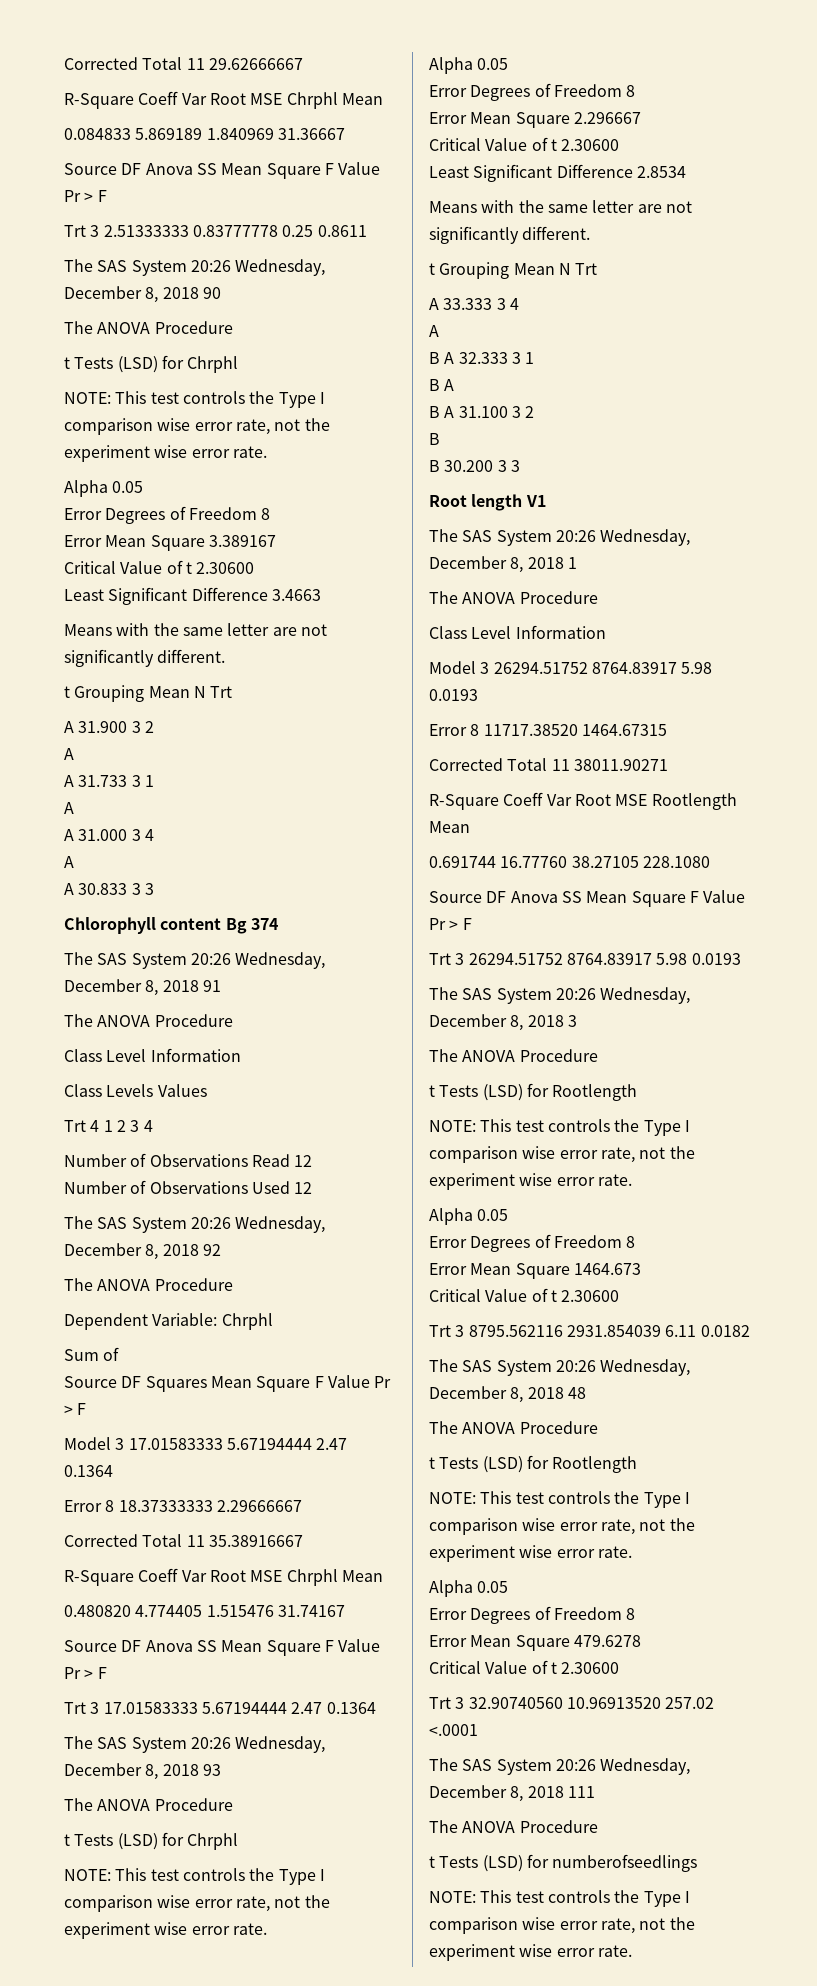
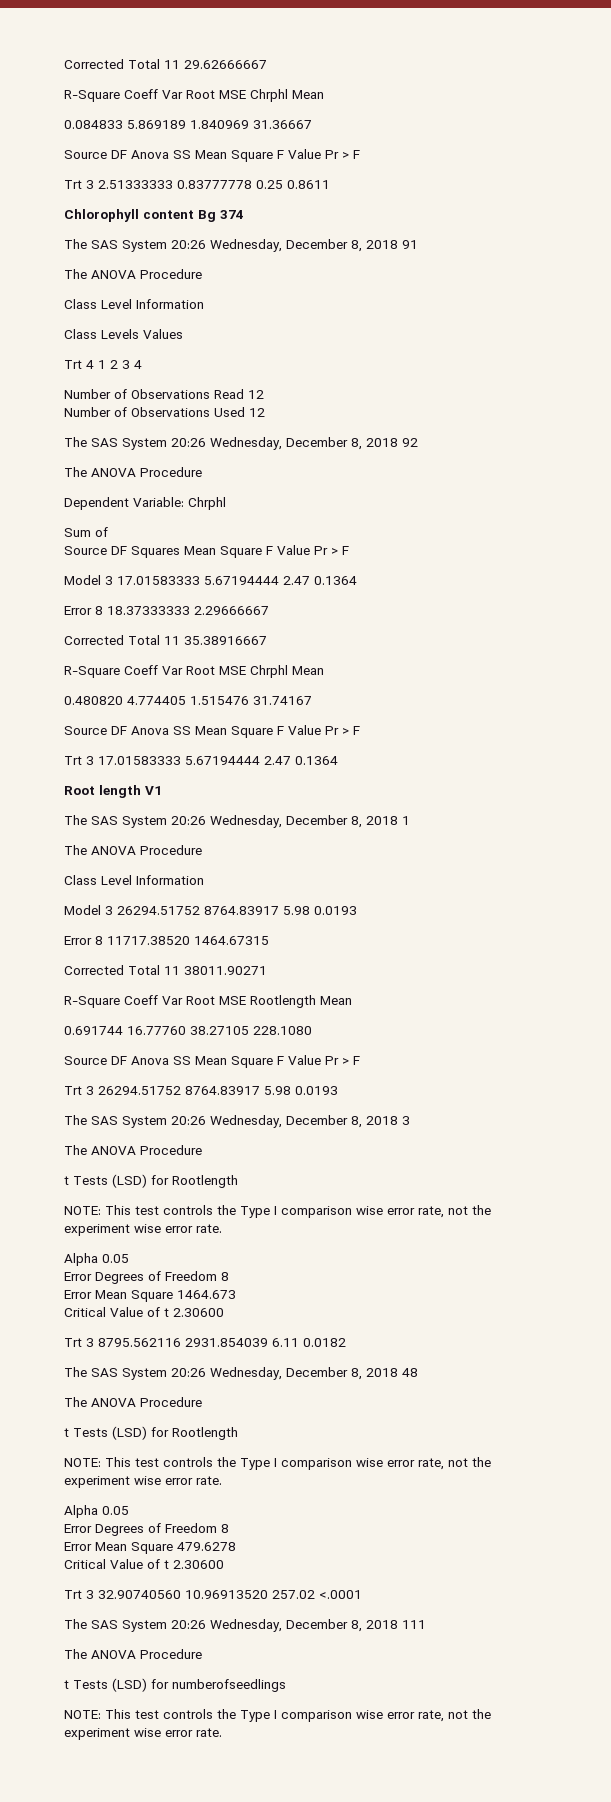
- The SAS System 20:26 Wednesday, December 8, 2018 90
- The ANOVA Procedure
- t Tests (LSD) for Chrphl
- NOTE: This test controls the Type I comparison wise error rate, not the experiment wise error rate.
- Alpha 0.05
- Error Degrees of Freedom 8
- Error Mean Square 3.389167
- Critical Value of t 2.30600
- Least Significant Difference 3.4663
- Means with the same letter are not significantly different.
- t Grouping Mean N Trt
- A 31.900 3 2
- A
- A 31.733 3 1
- A
- A 31.000 3 4
- A
- A 30.833 3 3
- The SAS System 20:26 Wednesday, December 8, 2018 93
- The ANOVA Procedure
- t Tests (LSD) for Chrphl
- NOTE: This test controls the Type I comparison wise error rate, not the experiment wise error rate.
- Alpha 0.05
- Error Degrees of Freedom 8
- Error Mean Square 2.296667
- Critical Value of t 2.30600
- Least Significant Difference 2.8534
- Means with the same letter are not significantly different.
- t Grouping Mean N Trt
- A 33.333 3 4
- A
- B A 32.333 3 1
- B A
- B A 31.100 3 2
- B
- B 30.200 3 3

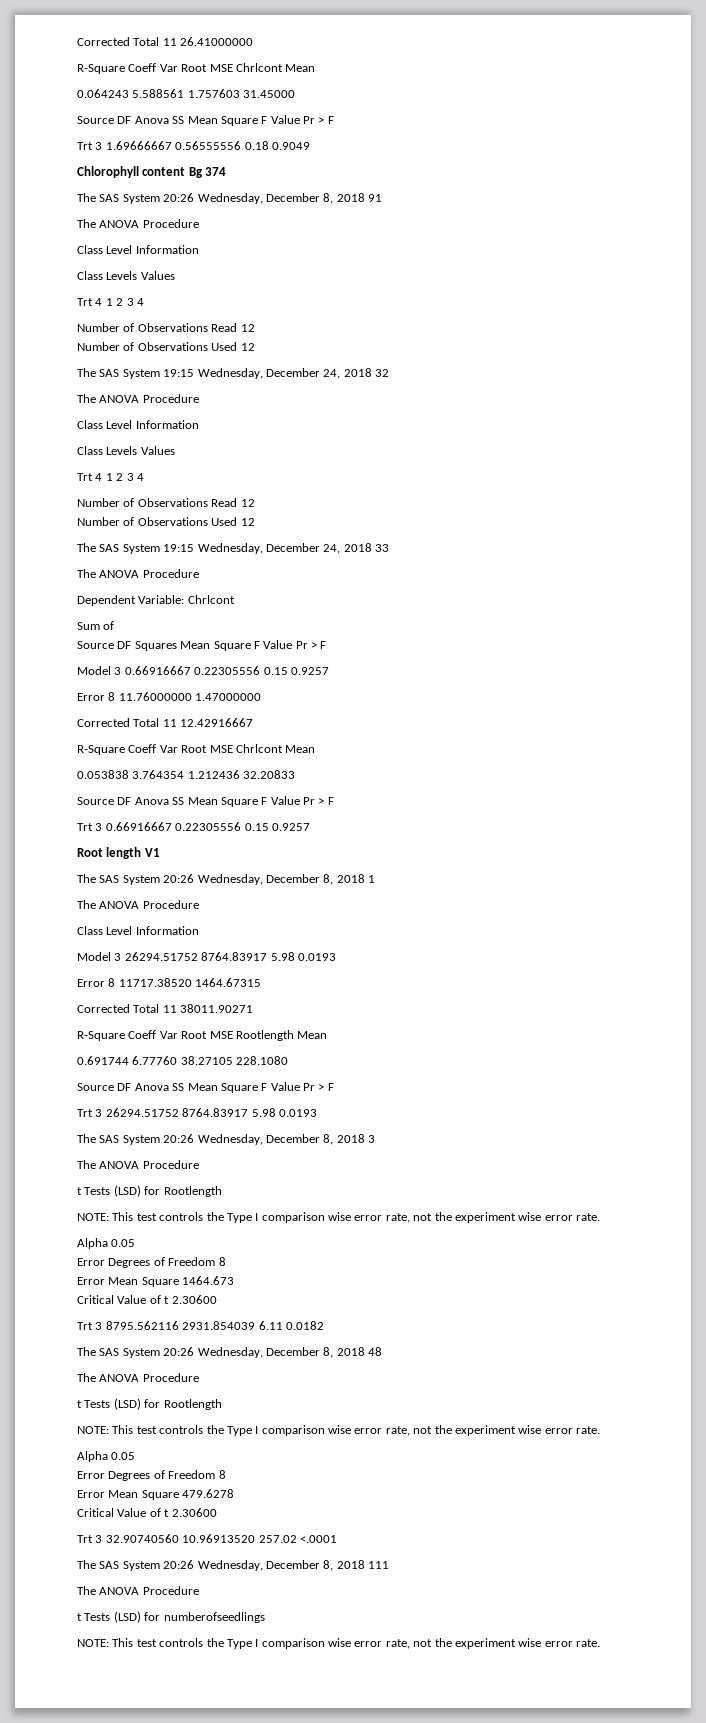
- Corrected Total 11 29.62666667
- R-Square Coeff Var Root MSE Chrphl Mean
- 0.084833 5.869189 1.840969 31.36667
+ Corrected Total 11 26.41000000
+ R-Square Coeff Var Root MSE Chrlcont Mean
+ 0.064243 5.588561 1.757603 31.45000
- Trt 3 2.51333333 0.83777778 0.25 0.8611
+ Trt 3 1.69666667 0.56555556 0.18 0.9049
- The SAS System 20:26 Wednesday, December 8, 2018 92
+ The SAS System 19:15 Wednesday, December 24, 2018 32
+ The ANOVA Procedure
+ Class Level Information
+ Class Levels Values
+ Trt 4 1 2 3 4
+ Number of Observations Read 12
+ Number of Observations Used 12
+ The SAS System 19:15 Wednesday, December 24, 2018 33
- Dependent Variable: Chrphl
+ Dependent Variable: Chrlcont
- Model 3 17.01583333 5.67194444 2.47 0.1364
- Error 8 18.37333333 2.29666667
- Corrected Total 11 35.38916667
- R-Square Coeff Var Root MSE Chrphl Mean
- 0.480820 4.774405 1.515476 31.74167
+ Model 3 0.66916667 0.22305556 0.15 0.9257
+ Error 8 11.76000000 1.47000000
+ Corrected Total 11 12.42916667
+ R-Square Coeff Var Root MSE Chrlcont Mean
+ 0.053838 3.764354 1.212436 32.20833
- Trt 3 17.01583333 5.67194444 2.47 0.1364
+ Trt 3 0.66916667 0.22305556 0.15 0.9257
- 0.691744 16.77760 38.27105 228.1080
+ 0.691744 6.77760 38.27105 228.1080

